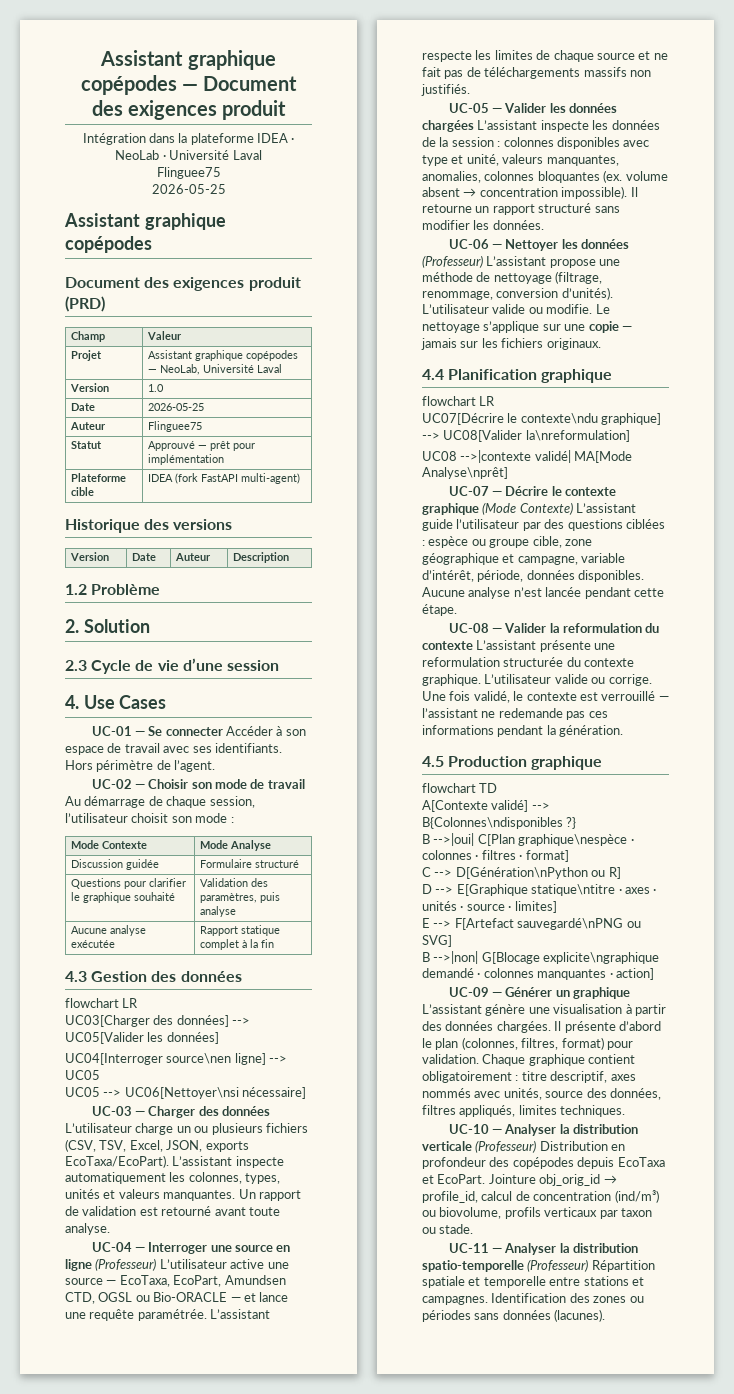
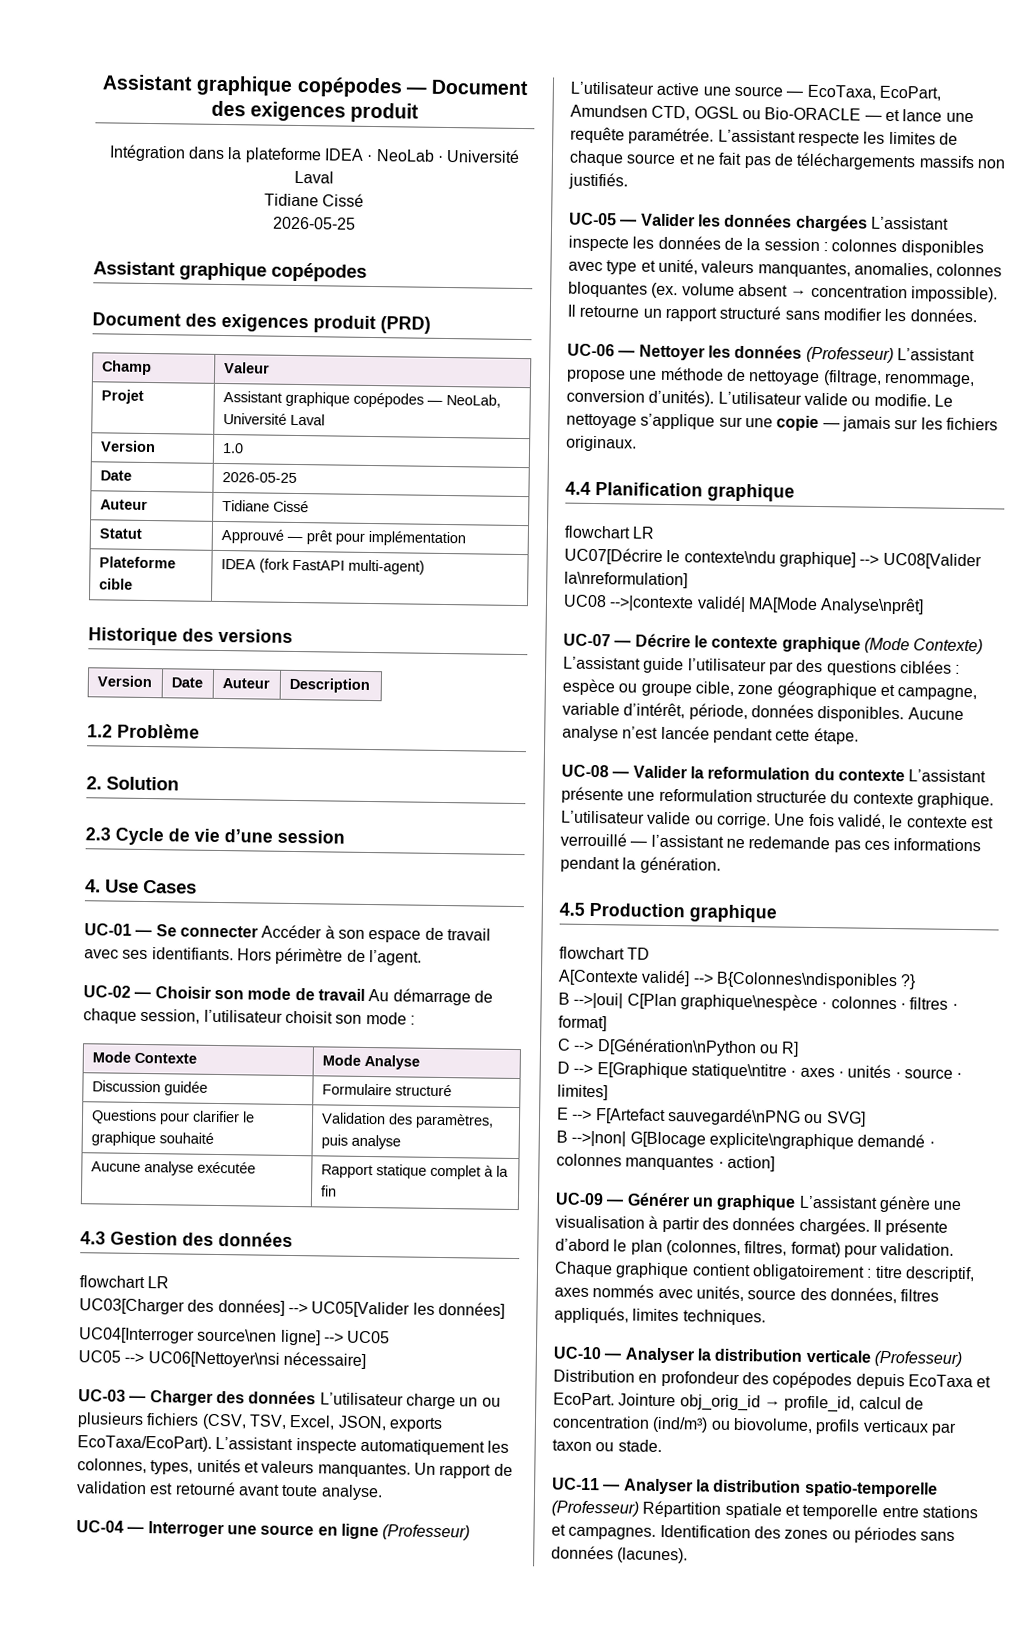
  Intégration dans la plateforme IDEA · NeoLab · Université Laval
- Flinguee75
+ Tidiane Cissé
- Auteur | Flinguee75
+ Auteur | Tidiane Cissé

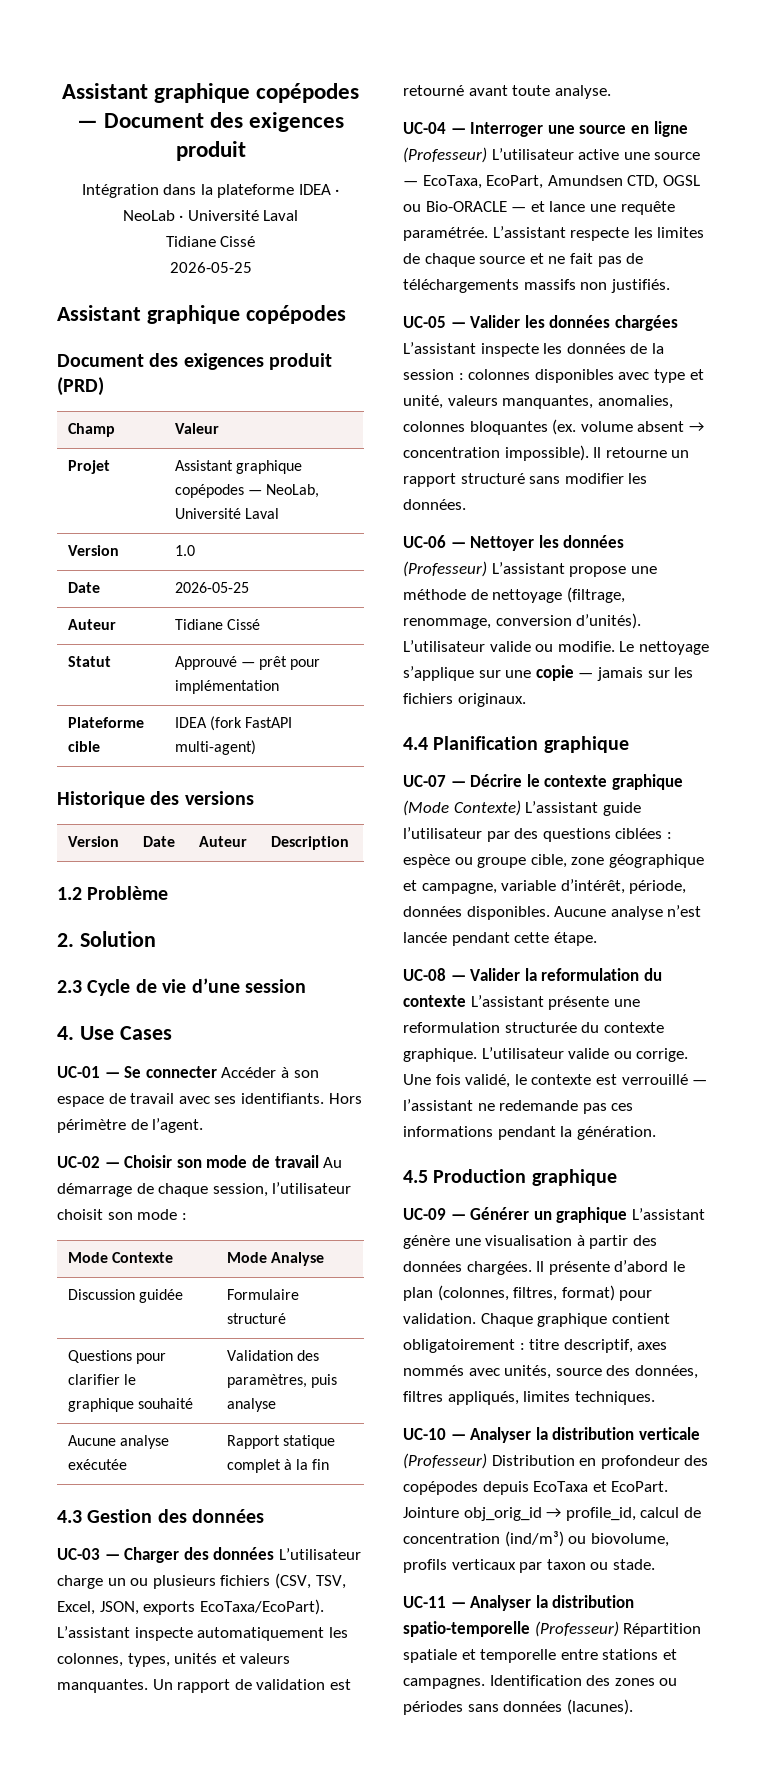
  4.3 Gestion des données
- flowchart LR
- UC03[Charger des données] --> UC05[Valider les données]
- UC04[Interroger source\nen ligne] --> UC05
- UC05 --> UC06[Nettoyer\nsi nécessaire]
  4.4 Planification graphique
- flowchart LR
- UC07[Décrire le contexte\ndu graphique] --> UC08[Valider la\nreformulation]
- UC08 -->|contexte validé| MA[Mode Analyse\nprêt]
- flowchart TD
- A[Contexte validé] --> B{Colonnes\ndisponibles ?}
- B -->|oui| C[Plan graphique\nespèce · colonnes · filtres · format]
- C --> D[Génération\nPython ou R]
- D --> E[Graphique statique\ntitre · axes · unités · source · limites]
- E --> F[Artefact sauvegardé\nPNG ou SVG]
- B -->|non| G[Blocage explicite\ngraphique demandé · colonnes manquantes · action]

